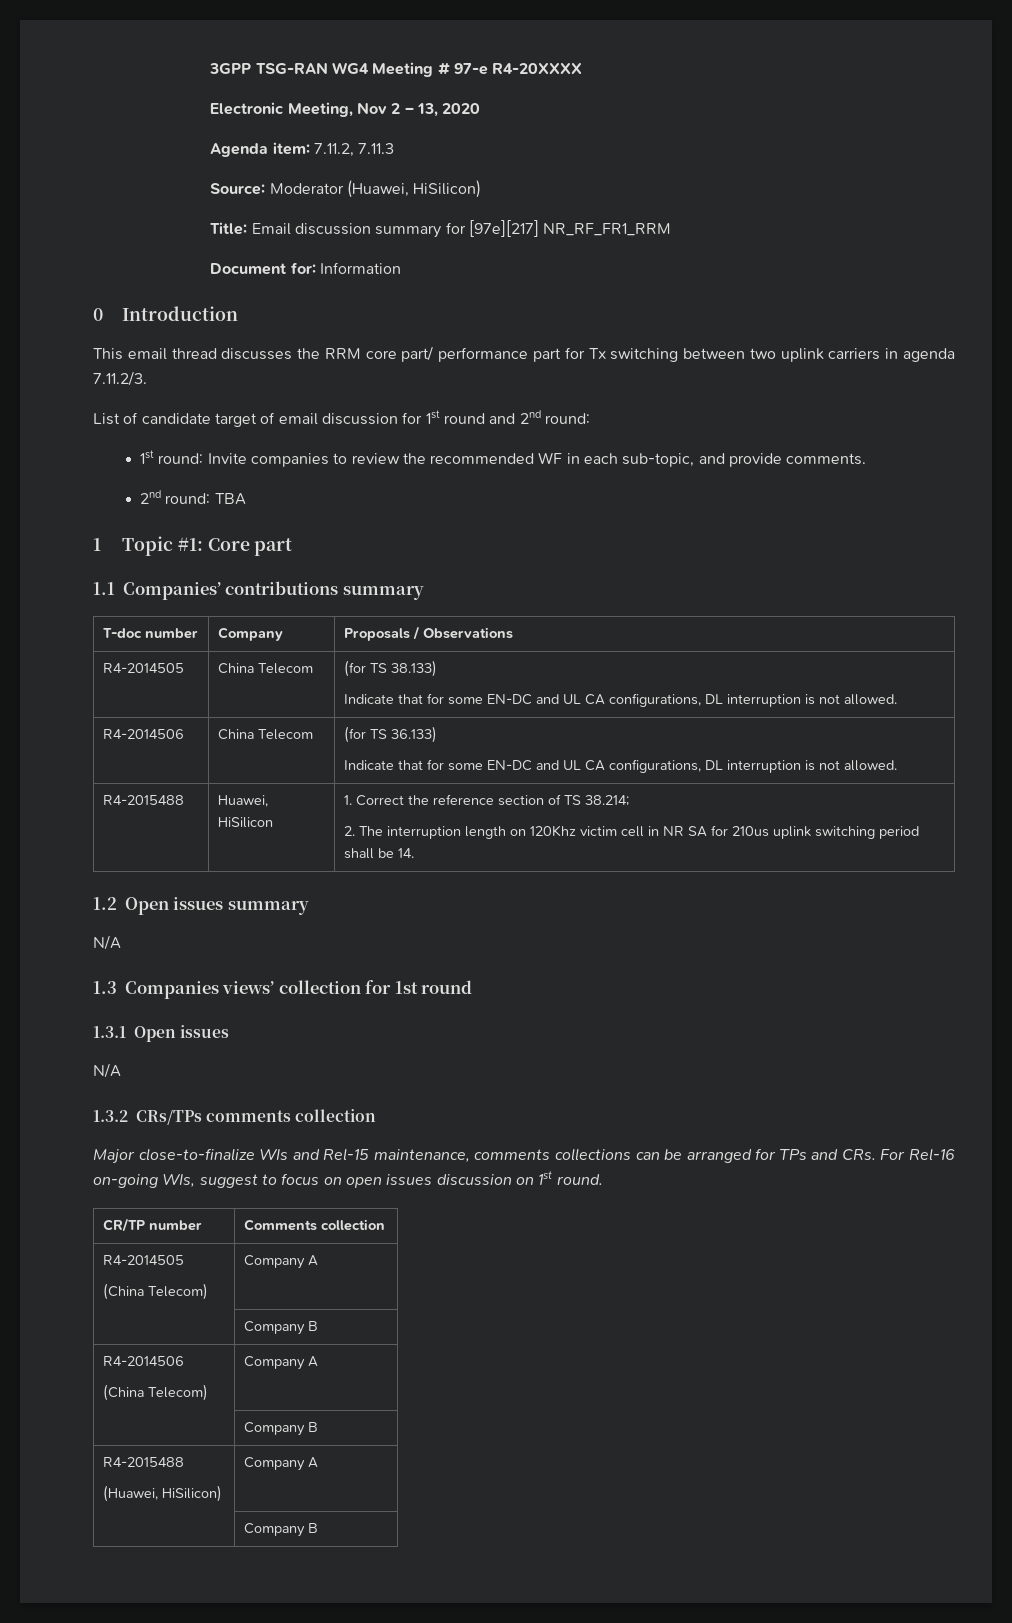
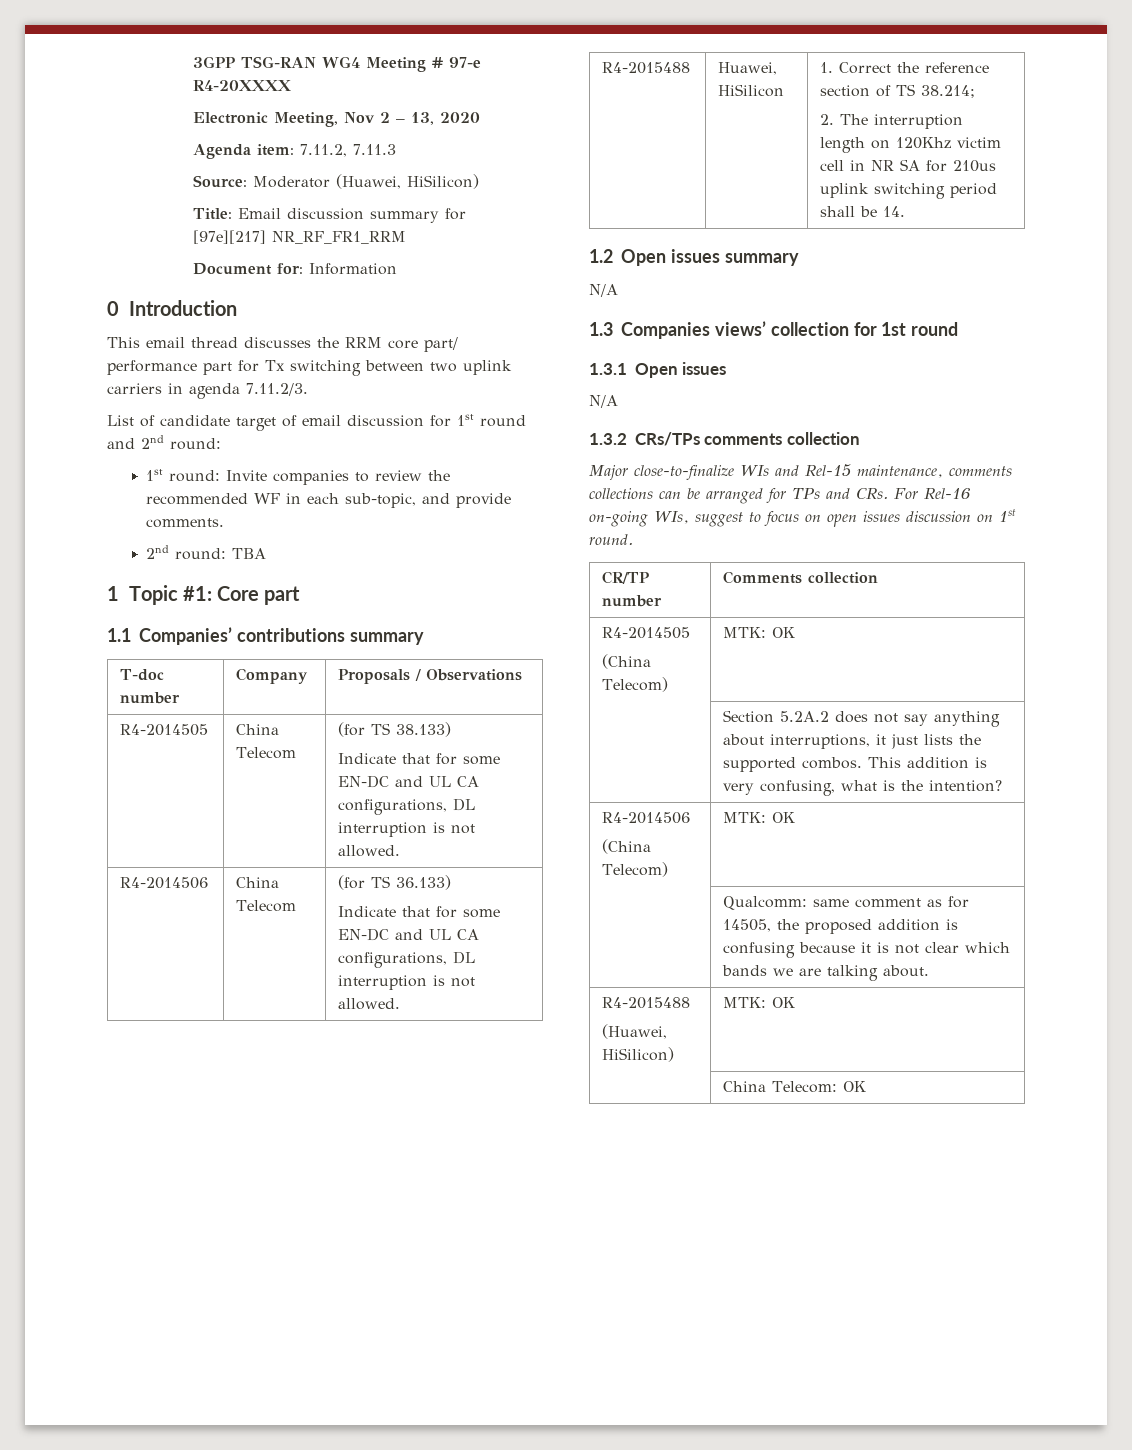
  CR/TP number | Comments collection
  R4-2014505
- (China Telecom) | Company A
- | Company B
+ (China Telecom) | MTK: OK
+ | Section 5.2A.2 does not say anything about interruptions, it just lists the supported combos. This addition is very confusing, what is the intention?
  R4-2014506
- (China Telecom) | Company A
- | Company B
+ (China Telecom) | MTK: OK
+ | Qualcomm: same comment as for 14505, the proposed addition is confusing because it is not clear which bands we are talking about.
  R4-2015488
- (Huawei, HiSilicon) | Company A
- | Company B
+ (Huawei, HiSilicon) | MTK: OK
+ | China Telecom: OK

